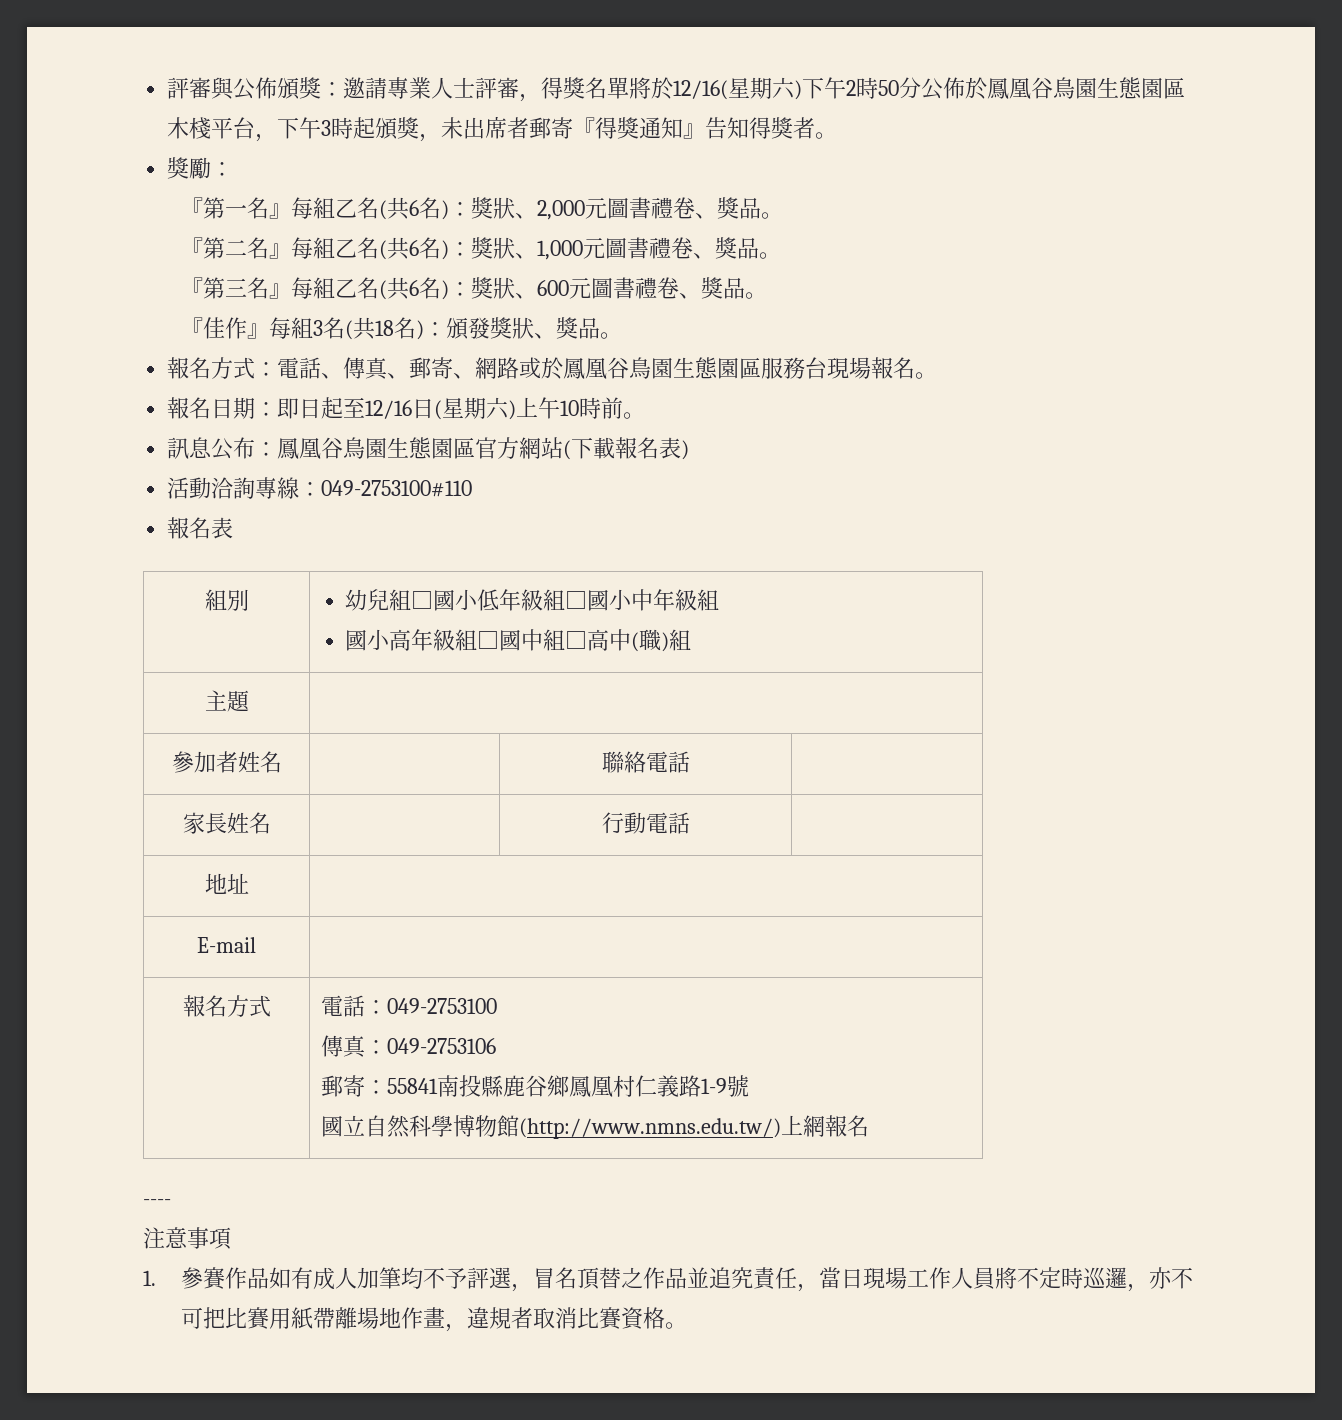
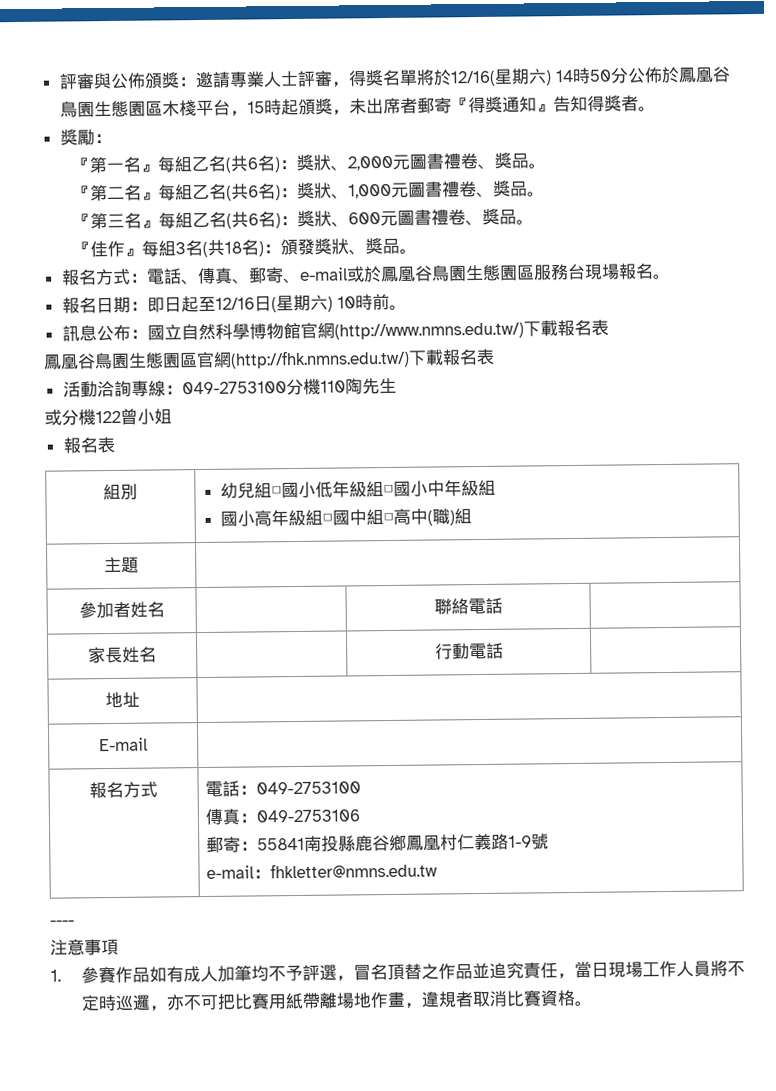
- 評審與公佈頒獎：邀請專業人士評審，得獎名單將於12/16(星期六)下午2時50分公佈於鳳凰谷鳥園生態園區木棧平台，下午3時起頒獎，未出席者郵寄『得獎通知』告知得獎者。
+ 評審與公佈頒獎：邀請專業人士評審，得獎名單將於12/16(星期六) 14時50分公佈於鳳凰谷鳥園生態園區木棧平台，15時起頒獎，未出席者郵寄『得獎通知』告知得獎者。
- 報名方式：電話、傳真、郵寄、網路或於鳳凰谷鳥園生態園區服務台現場報名。
+ 報名方式：電話、傳真、郵寄、e-mail或於鳳凰谷鳥園生態園區服務台現場報名。
- 報名日期：即日起至12/16日(星期六)上午10時前。
+ 報名日期：即日起至12/16日(星期六) 10時前。
- 訊息公布：鳳凰谷鳥園生態園區官方網站(下載報名表)
+ 訊息公布：國立自然科學博物館官網(http://www.nmns.edu.tw/)下載報名表
+ 鳳凰谷鳥園生態園區官網(http://fhk.nmns.edu.tw/)下載報名表
- 活動洽詢專線：049-2753100#110
+ 活動洽詢專線：049-2753100分機110陶先生
+ 或分機122曾小姐
  報名方式 | 電話：049-2753100
  傳真：049-2753106
  郵寄：55841南投縣鹿谷鄉鳳凰村仁義路1-9號
- 國立自然科學博物館(http://www.nmns.edu.tw/)上網報名
+ e-mail：fhkletter@nmns.edu.tw

